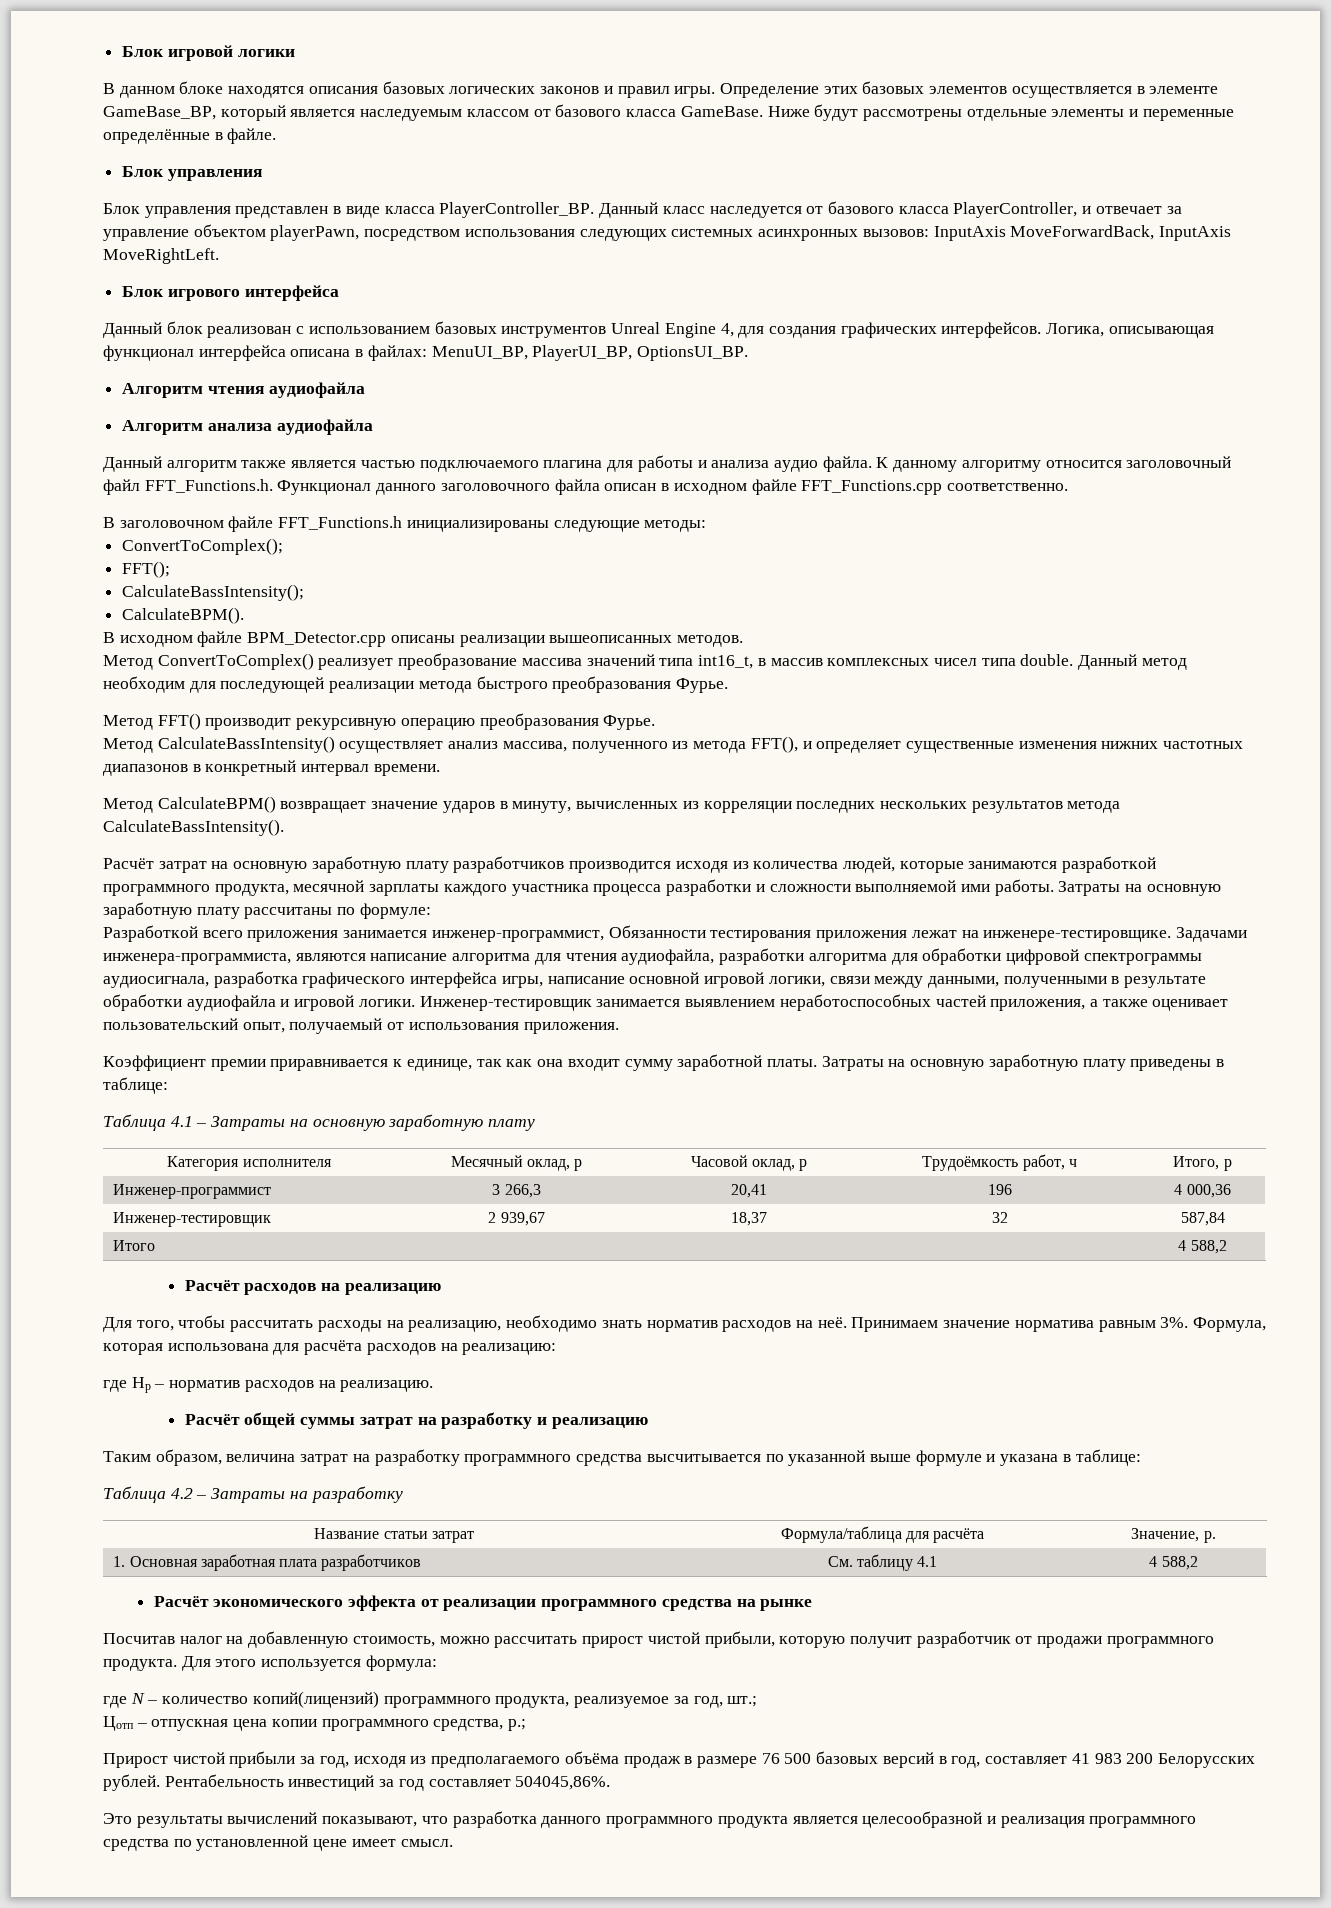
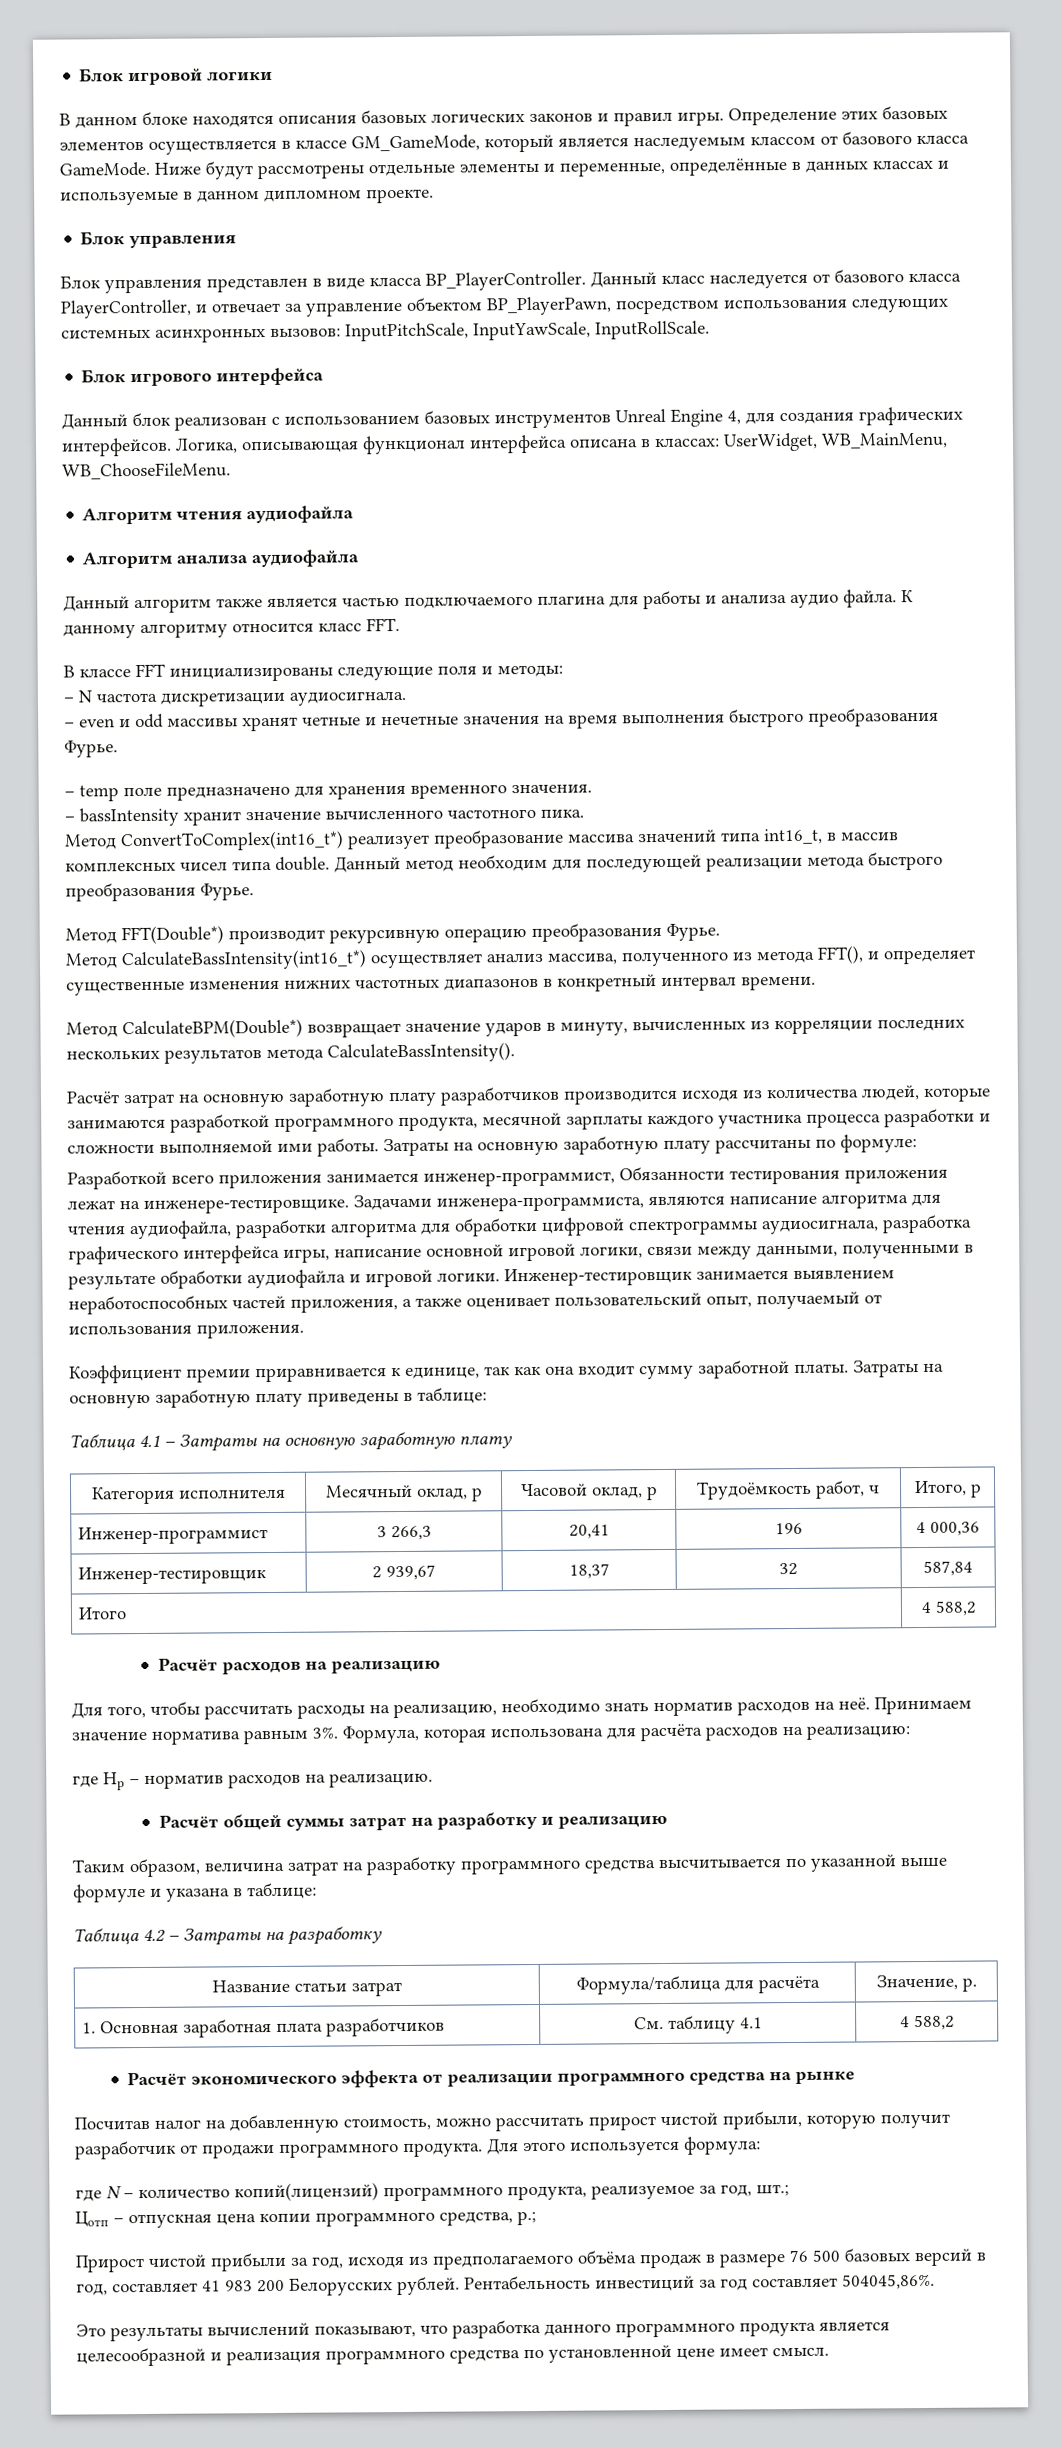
- Определение этих базовых элементов осуществляется в элементе GameBase_BP, который является наследуемым классом от базового класса GameBase.
+ Определение этих базовых элементов осуществляется в классе GM_GameMode, который является наследуемым классом от базового класса GameMode.
- Ниже будут рассмотрены отдельные элементы и переменные определённые в файле.
+ Ниже будут рассмотрены отдельные элементы и переменные, определённые в данных классах и используемые в данном дипломном проекте.
- Блок управления представлен в виде класса PlayerController_BP.
+ Блок управления представлен в виде класса BP_PlayerController.
- Данный класс наследуется от базового класса PlayerController, и отвечает за управление объектом playerPawn, посредством использования следующих системных асинхронных вызовов: InputAxis MoveForwardBack, InputAxis MoveRightLeft.
+ Данный класс наследуется от базового класса PlayerController, и отвечает за управление объектом BP_PlayerPawn, посредством использования следующих системных асинхронных вызовов: InputPitchScale, InputYawScale, InputRollScale.
- Логика, описывающая функционал интерфейса описана в файлах: MenuUI_BP, PlayerUI_BP, OptionsUI_BP.
+ Логика, описывающая функционал интерфейса описана в классах: UserWidget, WB_MainMenu, WB_ChooseFileMenu.
- К данному алгоритму относится заголовочный файл FFT_Functions.h. Функционал данного заголовочного файла описан в исходном файле FFT_Functions.cpp соответственно.
- В заголовочном файле FFT_Functions.h инициализированы следующие методы:
- ConvertToComplex();
- FFT();
- CalculateBassIntensity();
- CalculateBPM().
- В исходном файле BPM_Detector.cpp описаны реализации вышеописанных методов.
- Метод ConvertToComplex() реализует преобразование массива значений типа int16_t, в массив комплексных чисел типа double.
+ К данному алгоритму относится класс FFT.
+ В классе FFT инициализированы следующие поля и методы:
+ – N частота дискретизации аудиосигнала.
+ – even и odd массивы хранят четные и нечетные значения на время выполнения быстрого преобразования Фурье.
+ – temp поле предназначено для хранения временного значения.
+ – bassIntensity хранит значение вычисленного частотного пика.
+ Метод ConvertToComplex(int16_t*) реализует преобразование массива значений типа int16_t, в массив комплексных чисел типа double.
- Метод FFT() производит рекурсивную операцию преобразования Фурье.
+ Метод FFT(Double*) производит рекурсивную операцию преобразования Фурье.
- Метод CalculateBassIntensity() осуществляет анализ массива, полученного из метода FFT(), и определяет существенные изменения нижних частотных диапазонов в конкретный интервал времени.
+ Метод CalculateBassIntensity(int16_t*) осуществляет анализ массива, полученного из метода FFT(), и определяет существенные изменения нижних частотных диапазонов в конкретный интервал времени.
- Метод CalculateBPM() возвращает значение ударов в минуту, вычисленных из корреляции последних нескольких результатов метода CalculateBassIntensity().
+ Метод CalculateBPM(Double*) возвращает значение ударов в минуту, вычисленных из корреляции последних нескольких результатов метода CalculateBassIntensity().

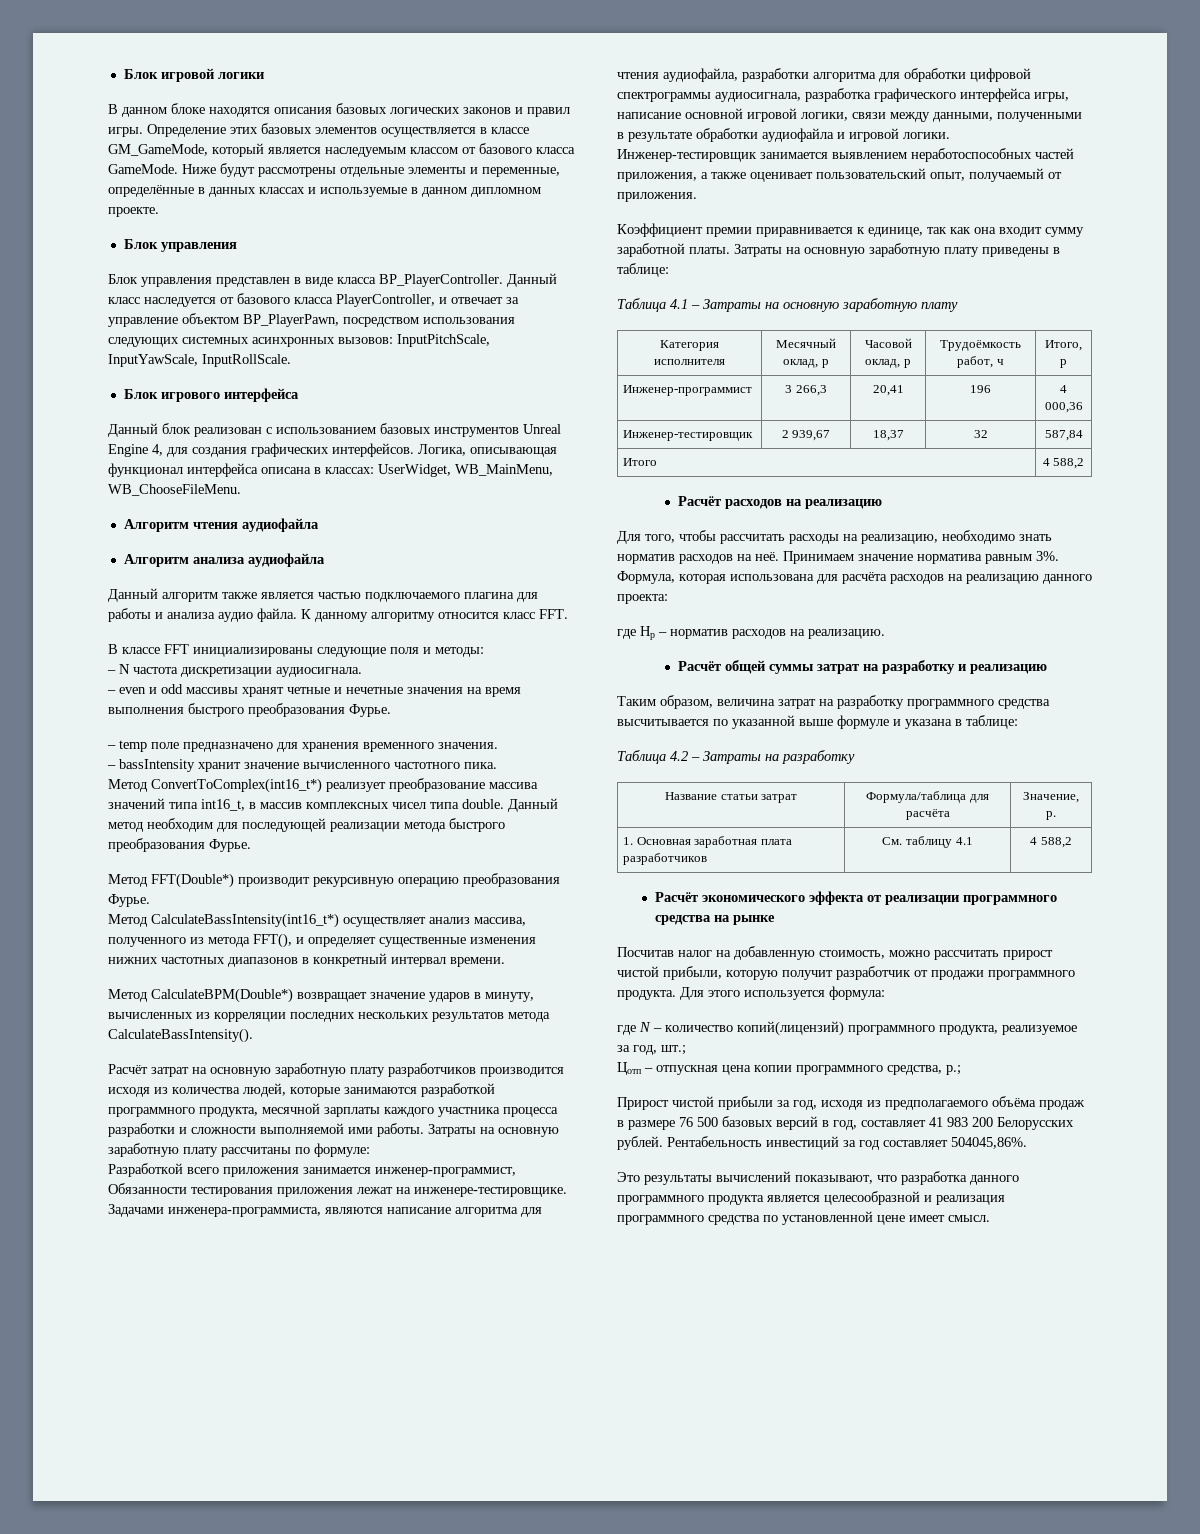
- Инженер-тестировщик занимается выявлением неработоспособных частей приложения, а также оценивает пользовательский опыт, получаемый от использования приложения.
+ Инженер-тестировщик занимается выявлением неработоспособных частей приложения, а также оценивает пользовательский опыт, получаемый от приложения.
- Формула, которая использована для расчёта расходов на реализацию:
+ Формула, которая использована для расчёта расходов на реализацию данного проекта:

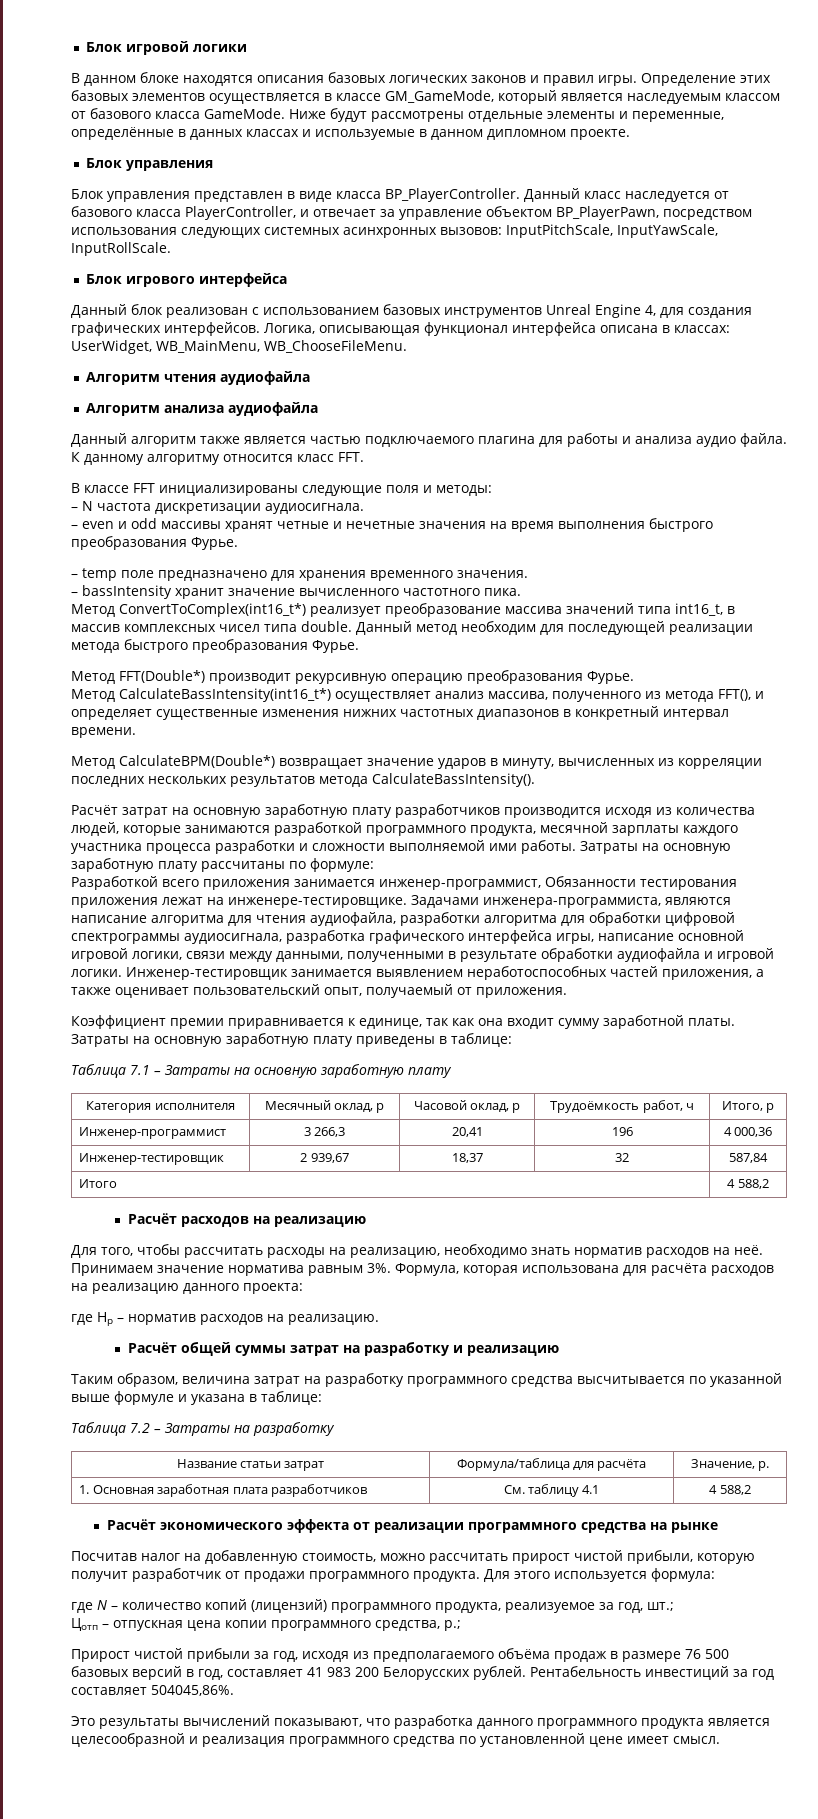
- Таблица 4.1 – Затраты на основную заработную плату
+ Таблица 7.1 – Затраты на основную заработную плату
- Таблица 4.2 – Затраты на разработку
+ Таблица 7.2 – Затраты на разработку
- где N – количество копий(лицензий) программного продукта, реализуемое за год, шт.;
+ где N – количество копий (лицензий) программного продукта, реализуемое за год, шт.;

